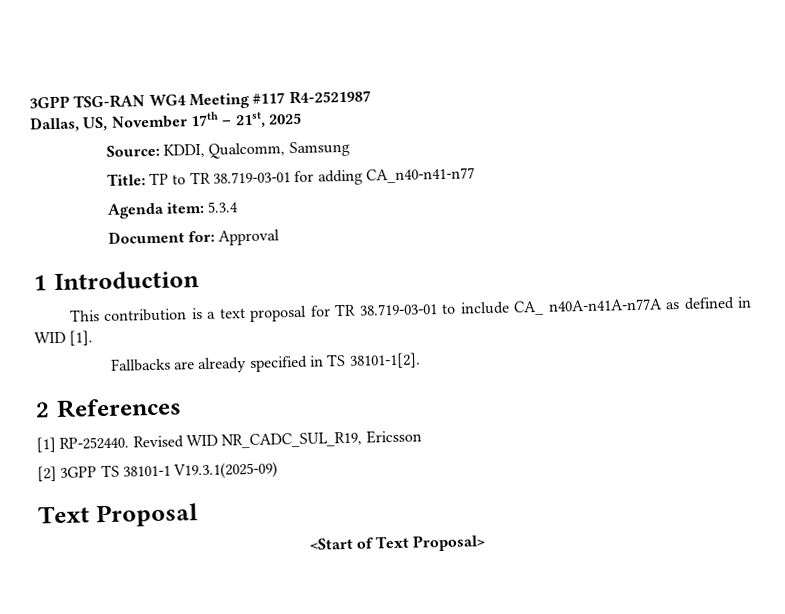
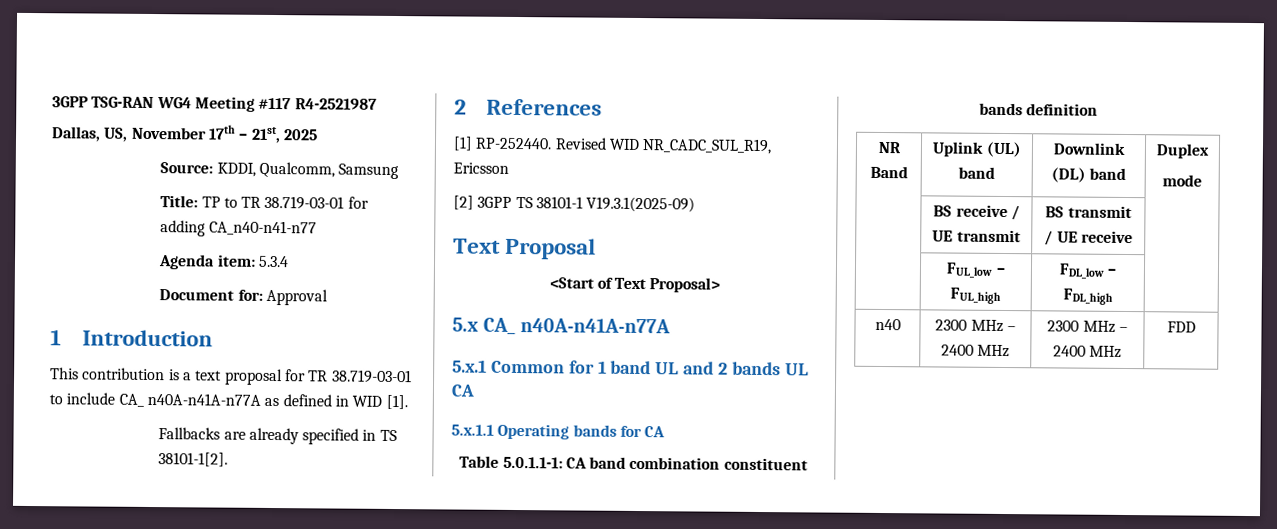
+ 5.x CA_ n40A-n41A-n77A
+ 5.x.1 Common for 1 band UL and 2 bands UL CA
+ 5.x.1.1 Operating bands for CA
+ Table 5.0.1.1-1: CA band combination constituent bands definition
+ NR Band | Uplink (UL) band | Downlink (DL) band | Duplex
+ mode
+ | BS receive / UE transmit | BS transmit / UE receive |
+ | FUL_low – FUL_high | FDL_low – FDL_high |
+ n40 | 2300 MHz – 2400 MHz | 2300 MHz – 2400 MHz | FDD

